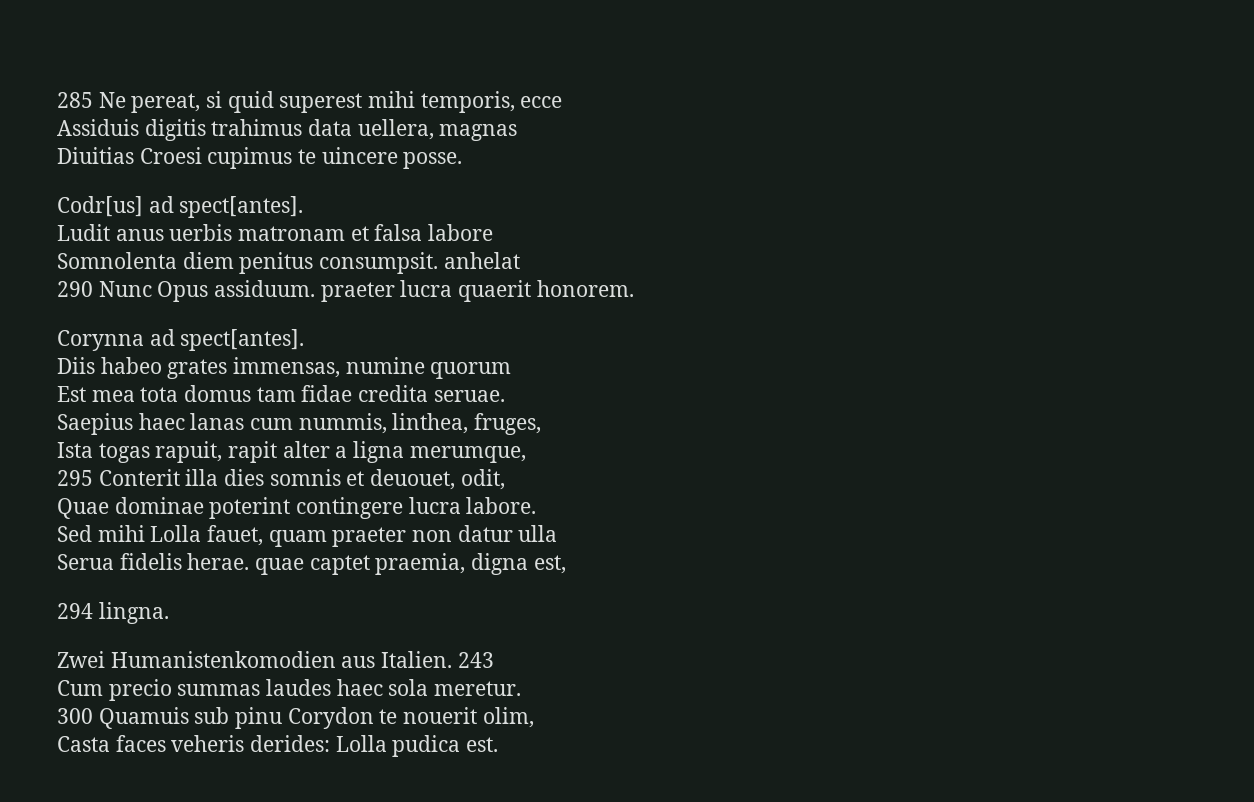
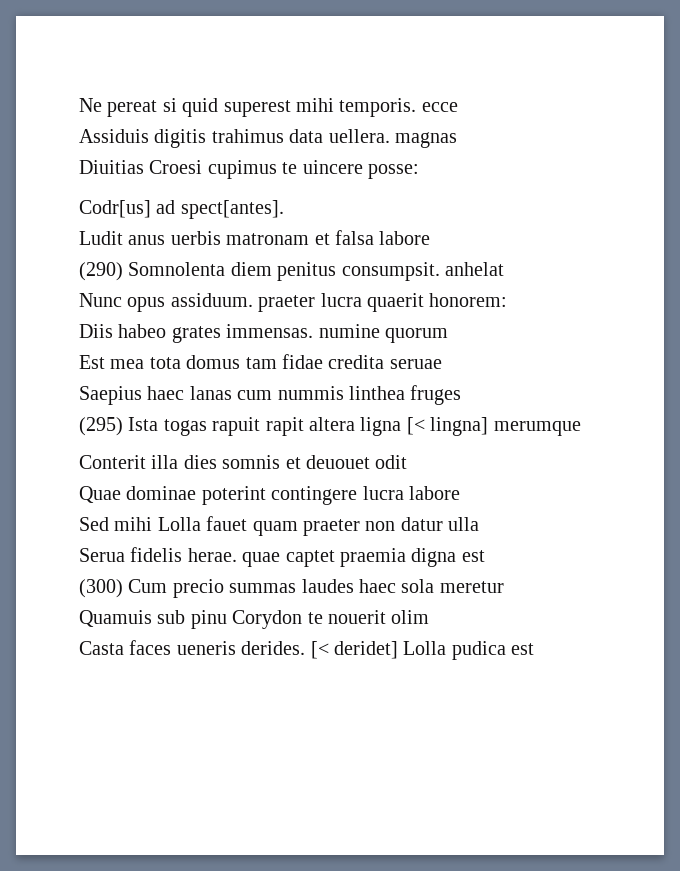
- 285 Ne pereat, si quid superest mihi temporis, ecce
+ Ne pereat si quid superest mihi temporis. ecce
- Assiduis digitis trahimus data uellera, magnas
+ Assiduis digitis trahimus data uellera. magnas
- Diuitias Croesi cupimus te uincere posse.
+ Diuitias Croesi cupimus te uincere posse:
- Somnolenta diem penitus consumpsit. anhelat
+ (290) Somnolenta diem penitus consumpsit. anhelat
- 290 Nunc Opus assiduum. praeter lucra quaerit honorem.
- Corynna ad spect[antes].
+ Nunc opus assiduum. praeter lucra quaerit honorem:
- Diis habeo grates immensas, numine quorum
+ Diis habeo grates immensas. numine quorum
- Est mea tota domus tam fidae credita seruae.
+ Est mea tota domus tam fidae credita seruae
- Saepius haec lanas cum nummis, linthea, fruges,
- Ista togas rapuit, rapit alter a ligna merumque,
- 295 Conterit illa dies somnis et deuouet, odit,
+ Saepius haec lanas cum nummis linthea fruges
+ (295) Ista togas rapuit rapit altera ligna [< lingna] merumque
+ Conterit illa dies somnis et deuouet odit
- Quae dominae poterint contingere lucra labore.
+ Quae dominae poterint contingere lucra labore
- Sed mihi Lolla fauet, quam praeter non datur ulla
+ Sed mihi Lolla fauet quam praeter non datur ulla
- Serua fidelis herae. quae captet praemia, digna est,
- 294 lingna.
- Zwei Humanistenkomodien aus Italien. 243
- Cum precio summas laudes haec sola meretur.
- 300 Quamuis sub pinu Corydon te nouerit olim,
+ Serua fidelis herae. quae captet praemia digna est
+ (300) Cum precio summas laudes haec sola meretur
+ Quamuis sub pinu Corydon te nouerit olim
- Casta faces veheris derides: Lolla pudica est.
+ Casta faces ueneris derides. [< deridet] Lolla pudica est

